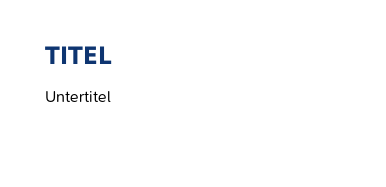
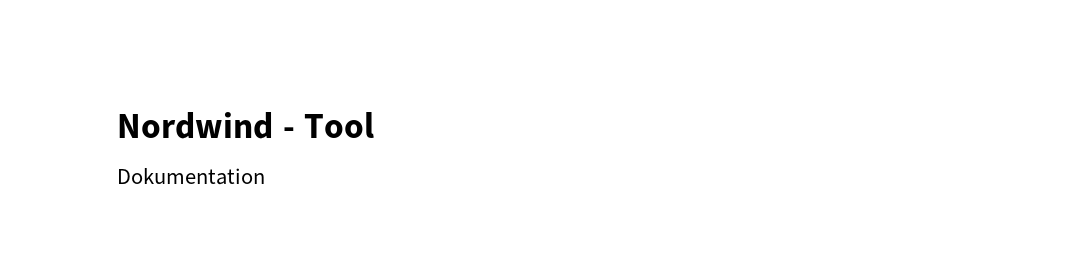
- TITEL
- Untertitel
+ Nordwind - Tool
+ Dokumentation

